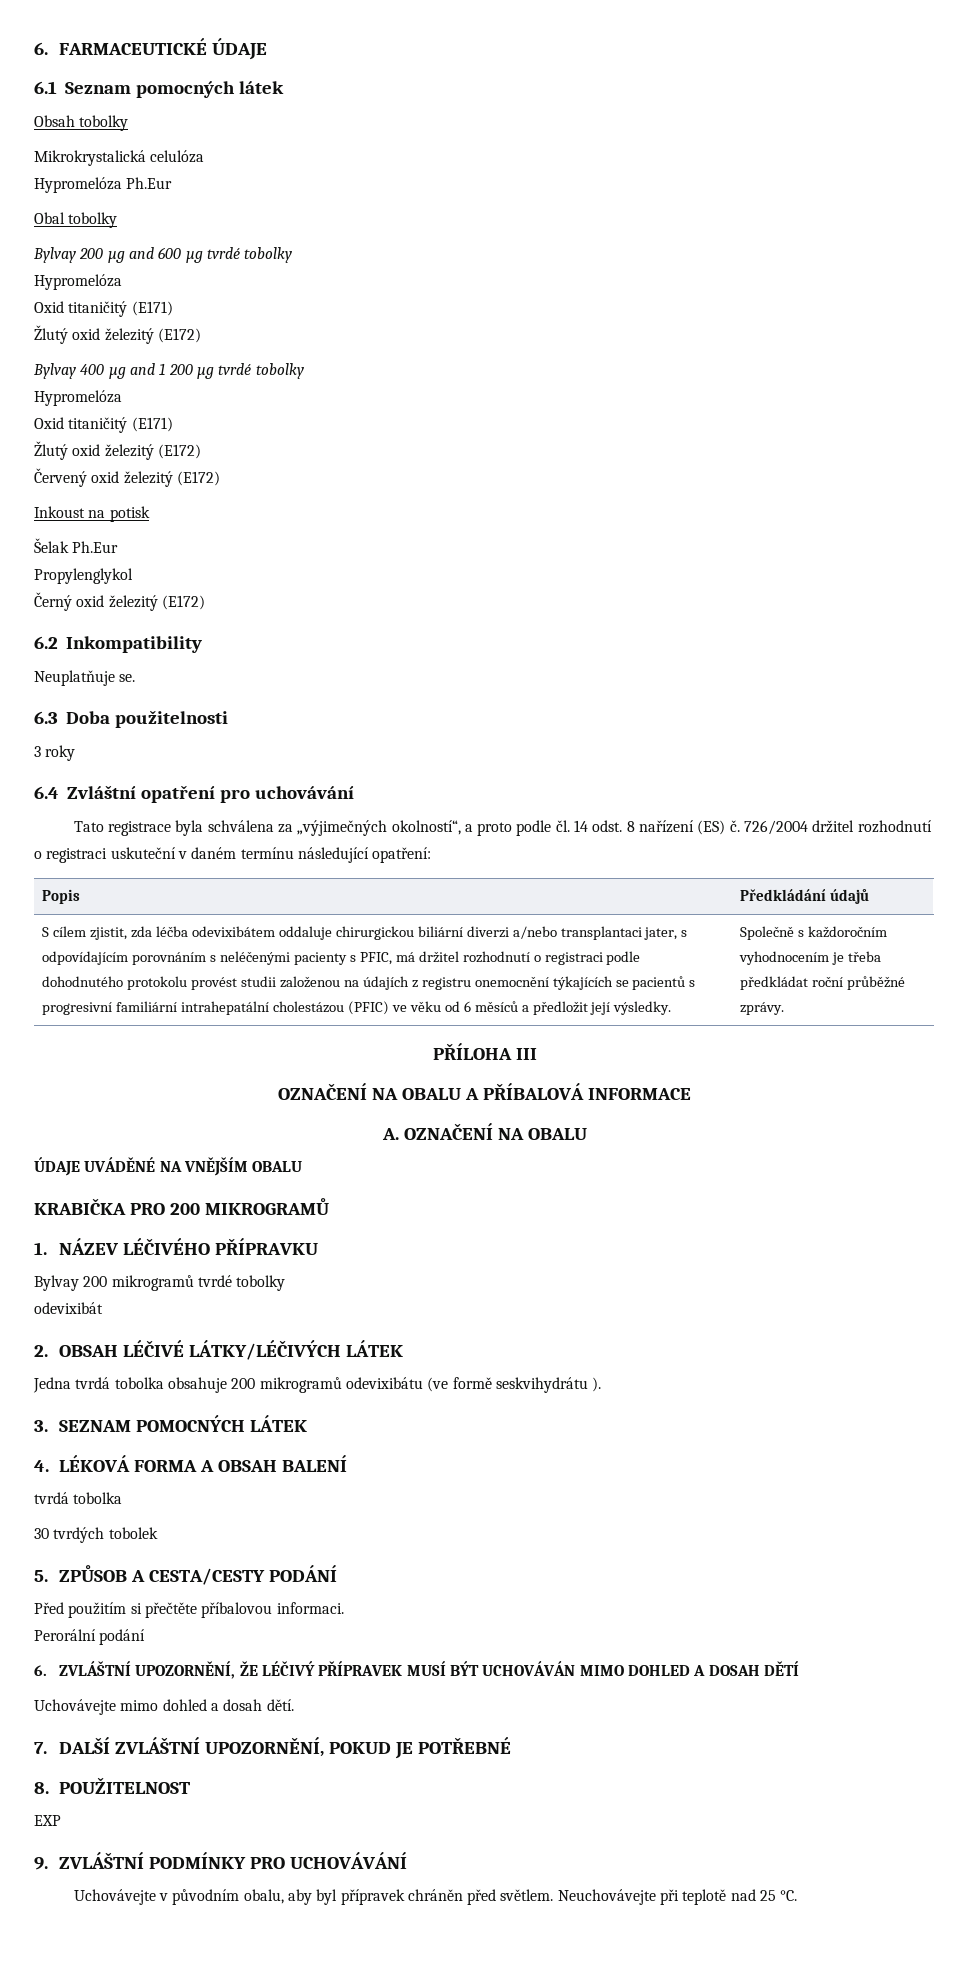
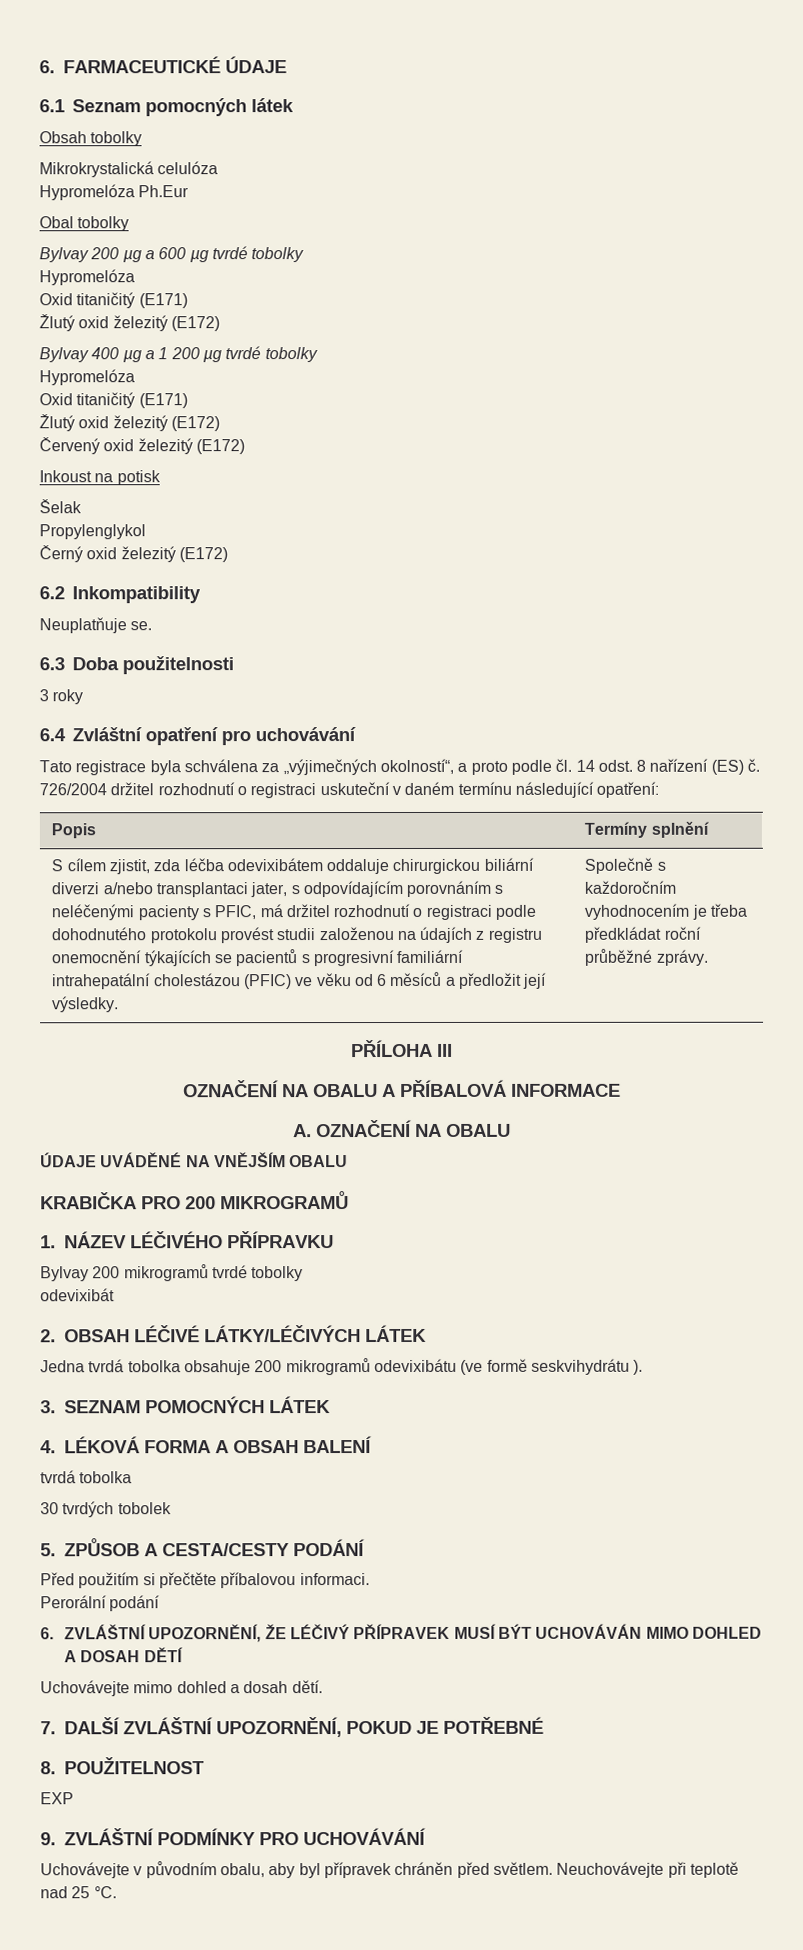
- Bylvay 200 µg and 600 µg tvrdé tobolky
+ Bylvay 200 µg a 600 µg tvrdé tobolky
- Bylvay 400 µg and 1 200 µg tvrdé tobolky
+ Bylvay 400 µg a 1 200 µg tvrdé tobolky
- Šelak Ph.Eur
+ Šelak
- Popis | Předkládání údajů
+ Popis | Termíny splnění

